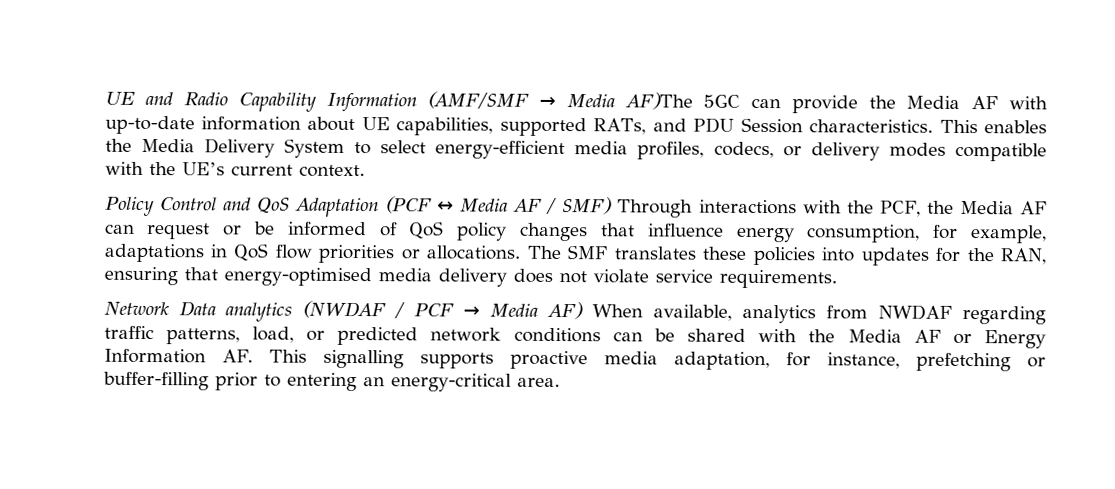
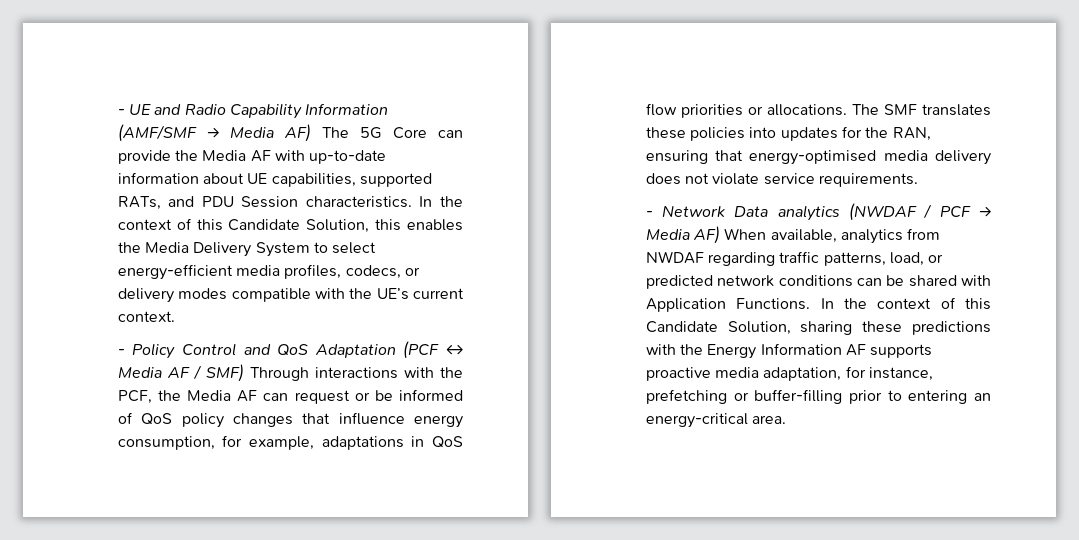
- UE and Radio Capability Information (AMF/SMF → Media AF)The 5GC can provide the Media AF with up-to-date information about UE capabilities, supported RATs, and PDU Session characteristics.
+ - UE and Radio Capability Information (AMF/SMF → Media AF) The 5G Core can provide the Media AF with up-to-date information about UE capabilities, supported RATs, and PDU Session characteristics.
- This enables the Media Delivery System to select energy-efficient media profiles, codecs, or delivery modes compatible with the UE’s current context.
+ In the context of this Candidate Solution, this enables the Media Delivery System to select energy-efficient media profiles, codecs, or delivery modes compatible with the UE’s current context.
- Policy Control and QoS Adaptation (PCF ↔ Media AF / SMF) Through interactions with the PCF, the Media AF can request or be informed of QoS policy changes that influence energy consumption, for example, adaptations in QoS flow priorities or allocations.
+ - Policy Control and QoS Adaptation (PCF ↔ Media AF / SMF) Through interactions with the PCF, the Media AF can request or be informed of QoS policy changes that influence energy consumption, for example, adaptations in QoS flow priorities or allocations.
- Network Data analytics (NWDAF / PCF → Media AF) When available, analytics from NWDAF regarding traffic patterns, load, or predicted network conditions can be shared with the Media AF or Energy Information AF. This signalling supports proactive media adaptation, for instance, prefetching or buffer-filling prior to entering an energy-critical area.
+ - Network Data analytics (NWDAF / PCF → Media AF) When available, analytics from NWDAF regarding traffic patterns, load, or predicted network conditions can be shared with Application Functions. In the context of this Candidate Solution, sharing these predictions with the Energy Information AF supports proactive media adaptation, for instance, prefetching or buffer-filling prior to entering an energy-critical area.

